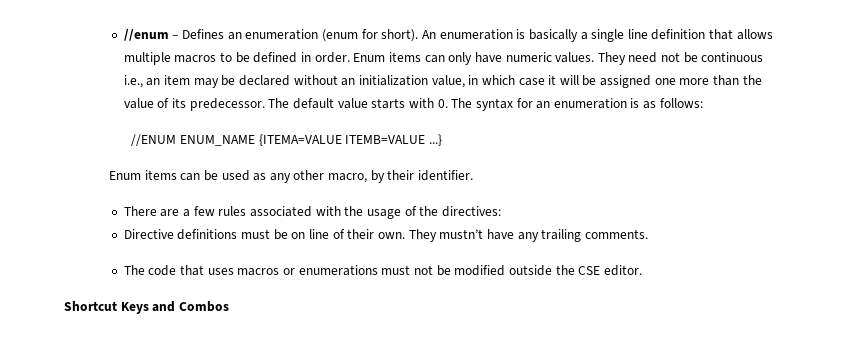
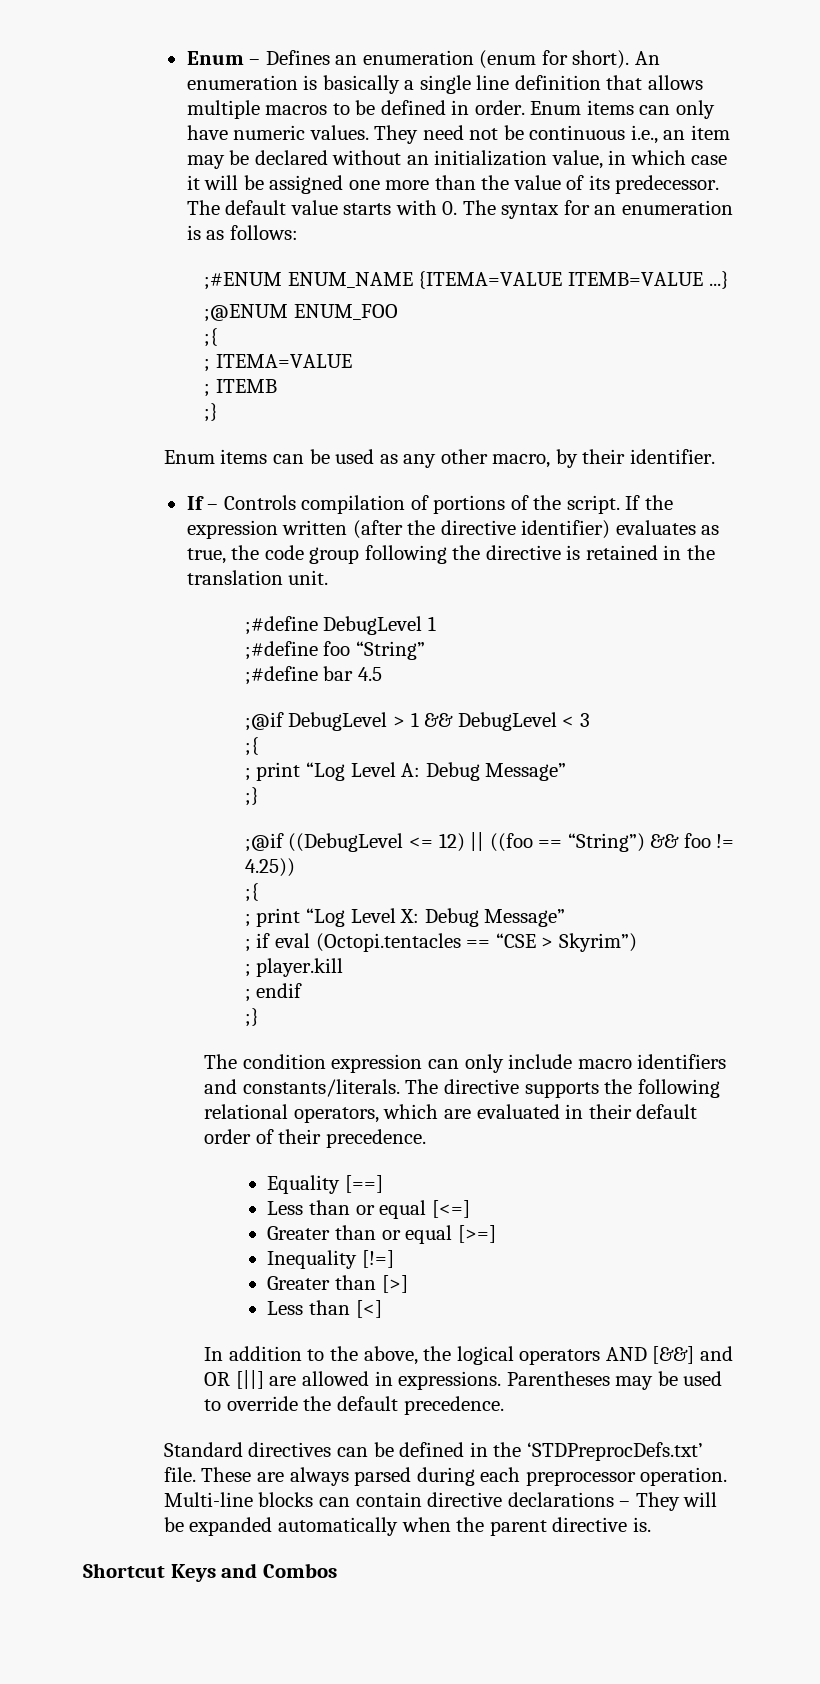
- //enum – Defines an enumeration (enum for short).
+ Enum – Defines an enumeration (enum for short).
- //ENUM ENUM_NAME {ITEMA=VALUE ITEMB=VALUE ...}
+ ;#ENUM ENUM_NAME {ITEMA=VALUE ITEMB=VALUE ...}
+ ;@ENUM ENUM_FOO
+ ;{
+ ; ITEMA=VALUE
+ ; ITEMB
+ ;}
- There are a few rules associated with the usage of the directives:
- Directive definitions must be on line of their own. They mustn’t have any trailing comments.
- The code that uses macros or enumerations must not be modified outside the CSE editor.
+ If – Controls compilation of portions of the script. If the expression written (after the directive identifier) evaluates as true, the code group following the directive is retained in the translation unit.
+ ;#define DebugLevel 1
+ ;#define foo “String”
+ ;#define bar 4.5
+ ;@if DebugLevel > 1 && DebugLevel < 3
+ ;{
+ ; print “Log Level A: Debug Message”
+ ;}
+ ;@if ((DebugLevel <= 12) || ((foo == “String”) && foo != 4.25))
+ ;{
+ ; print “Log Level X: Debug Message”
+ ; if eval (Octopi.tentacles == “CSE > Skyrim”)
+ ; player.kill
+ ; endif
+ ;}
+ The condition expression can only include macro identifiers and constants/literals. The directive supports the following relational operators, which are evaluated in their default order of their precedence.
+ Equality [==]
+ Less than or equal [<=]
+ Greater than or equal [>=]
+ Inequality [!=]
+ Greater than [>]
+ Less than [<]
+ In addition to the above, the logical operators AND [&&] and OR [||] are allowed in expressions. Parentheses may be used to override the default precedence.
+ Standard directives can be defined in the ‘STDPreprocDefs.txt’ file. These are always parsed during each preprocessor operation. Multi-line blocks can contain directive declarations – They will be expanded automatically when the parent directive is.

